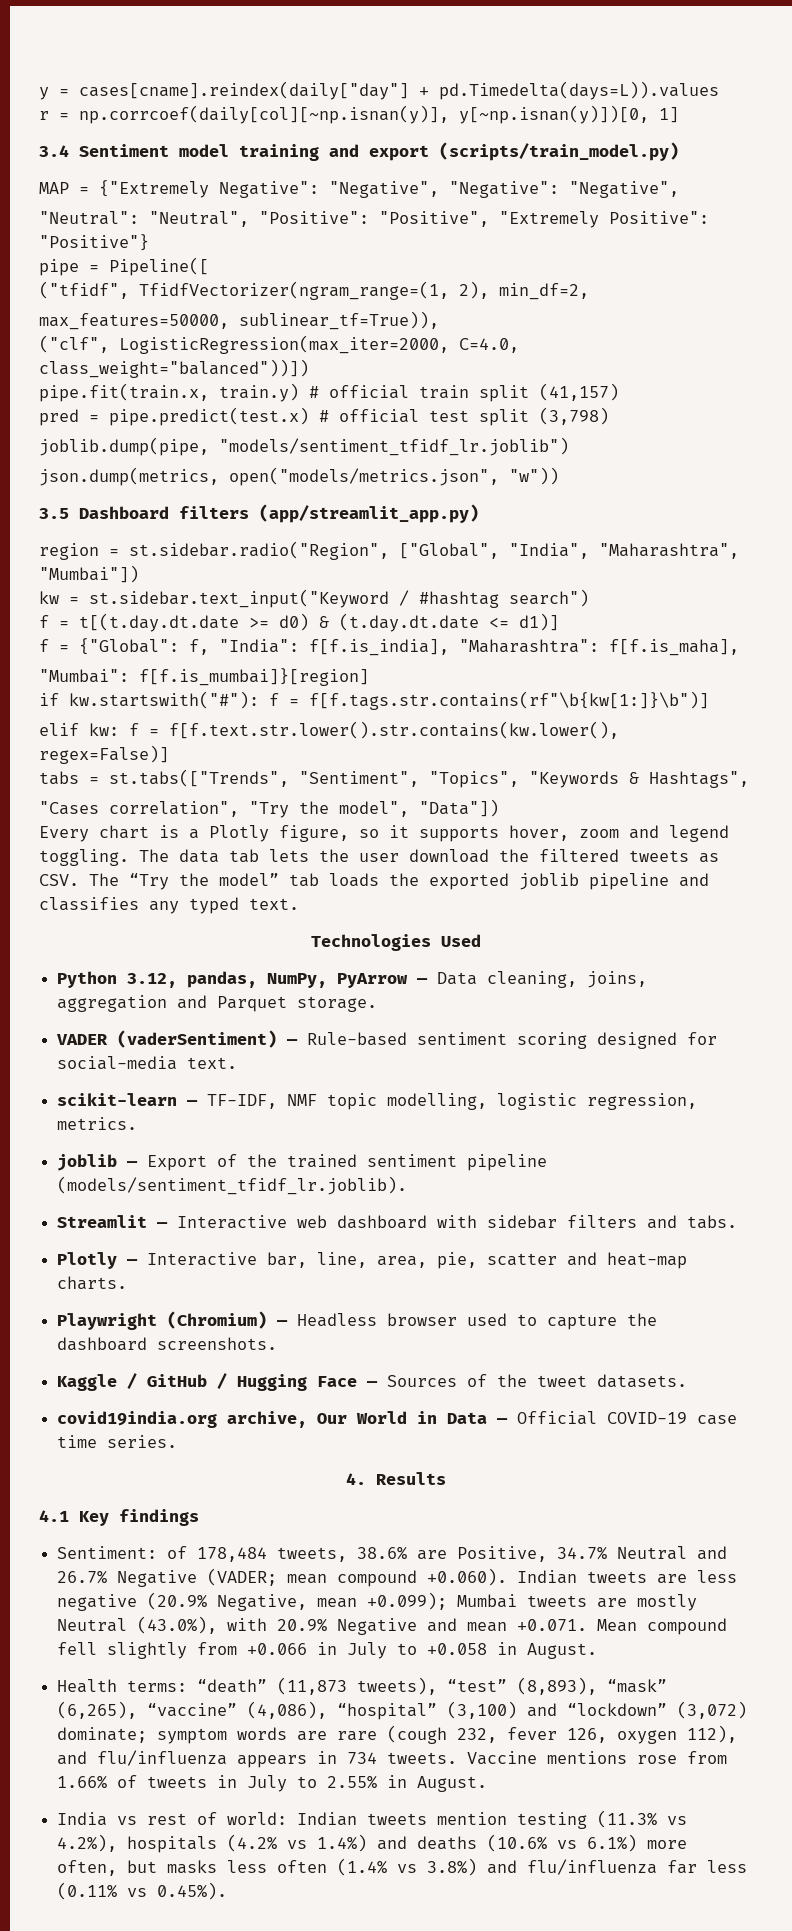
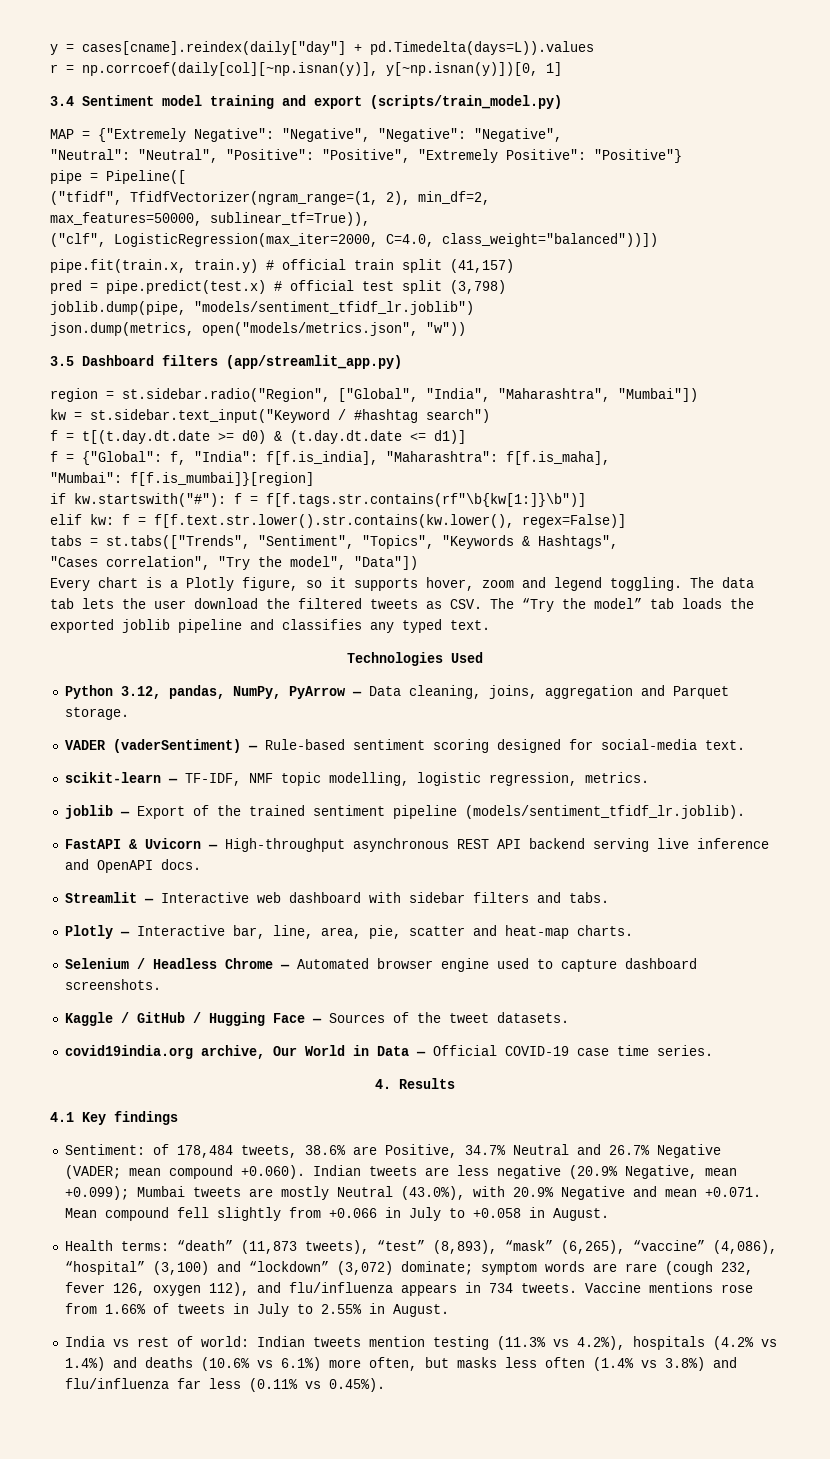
+ FastAPI & Uvicorn — High-throughput asynchronous REST API backend serving live inference and OpenAPI docs.
- Playwright (Chromium) — Headless browser used to capture the dashboard screenshots.
+ Selenium / Headless Chrome — Automated browser engine used to capture dashboard screenshots.

